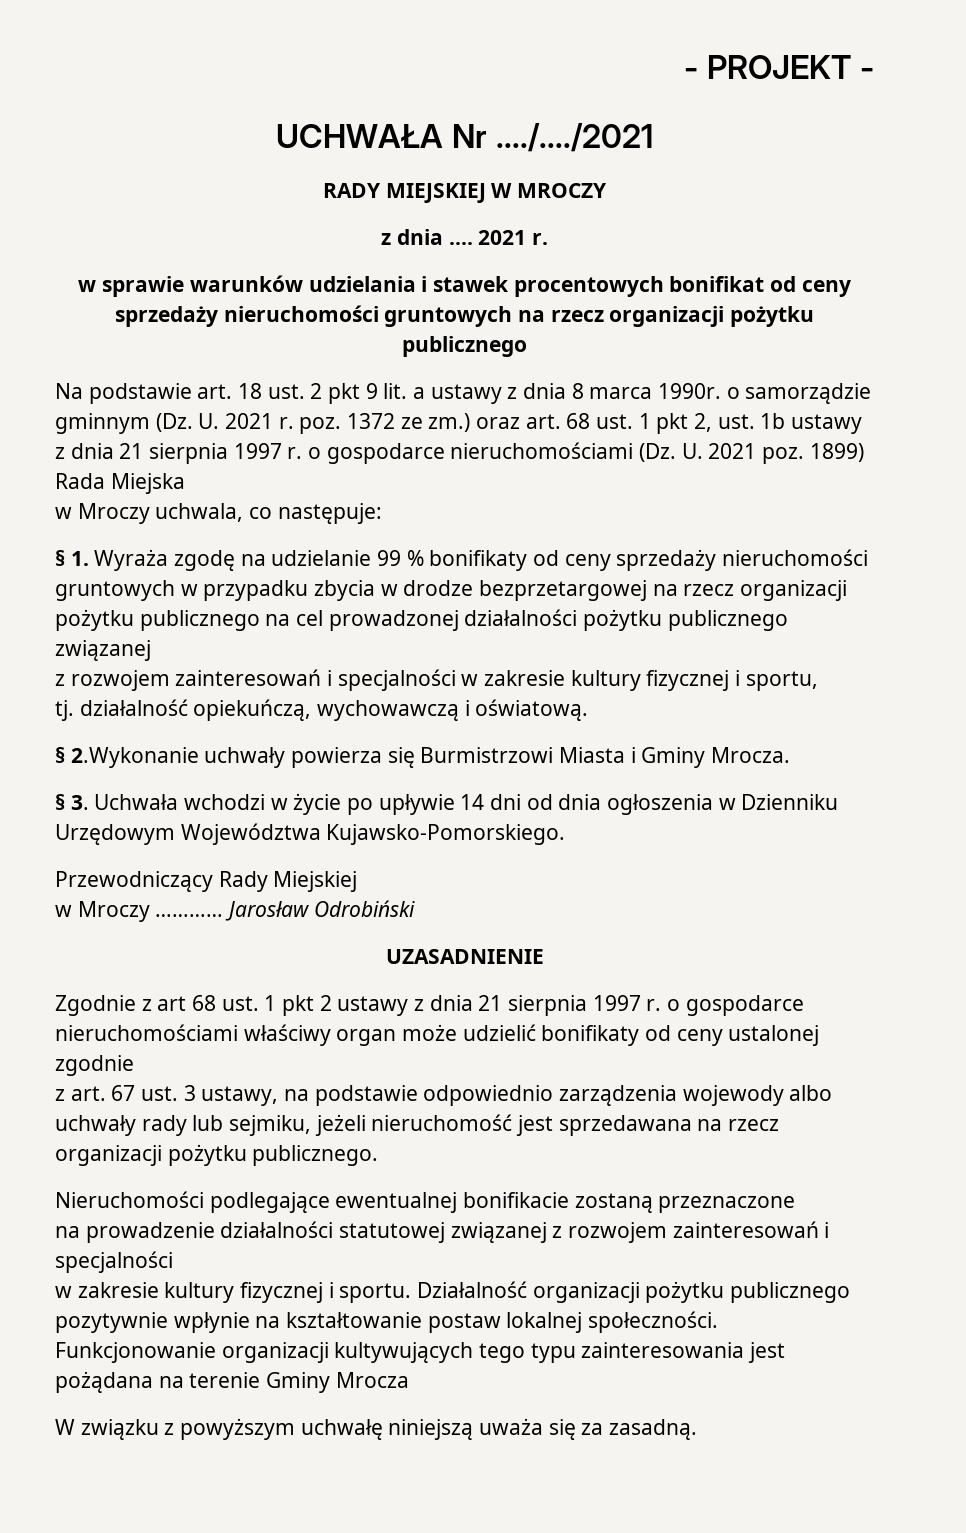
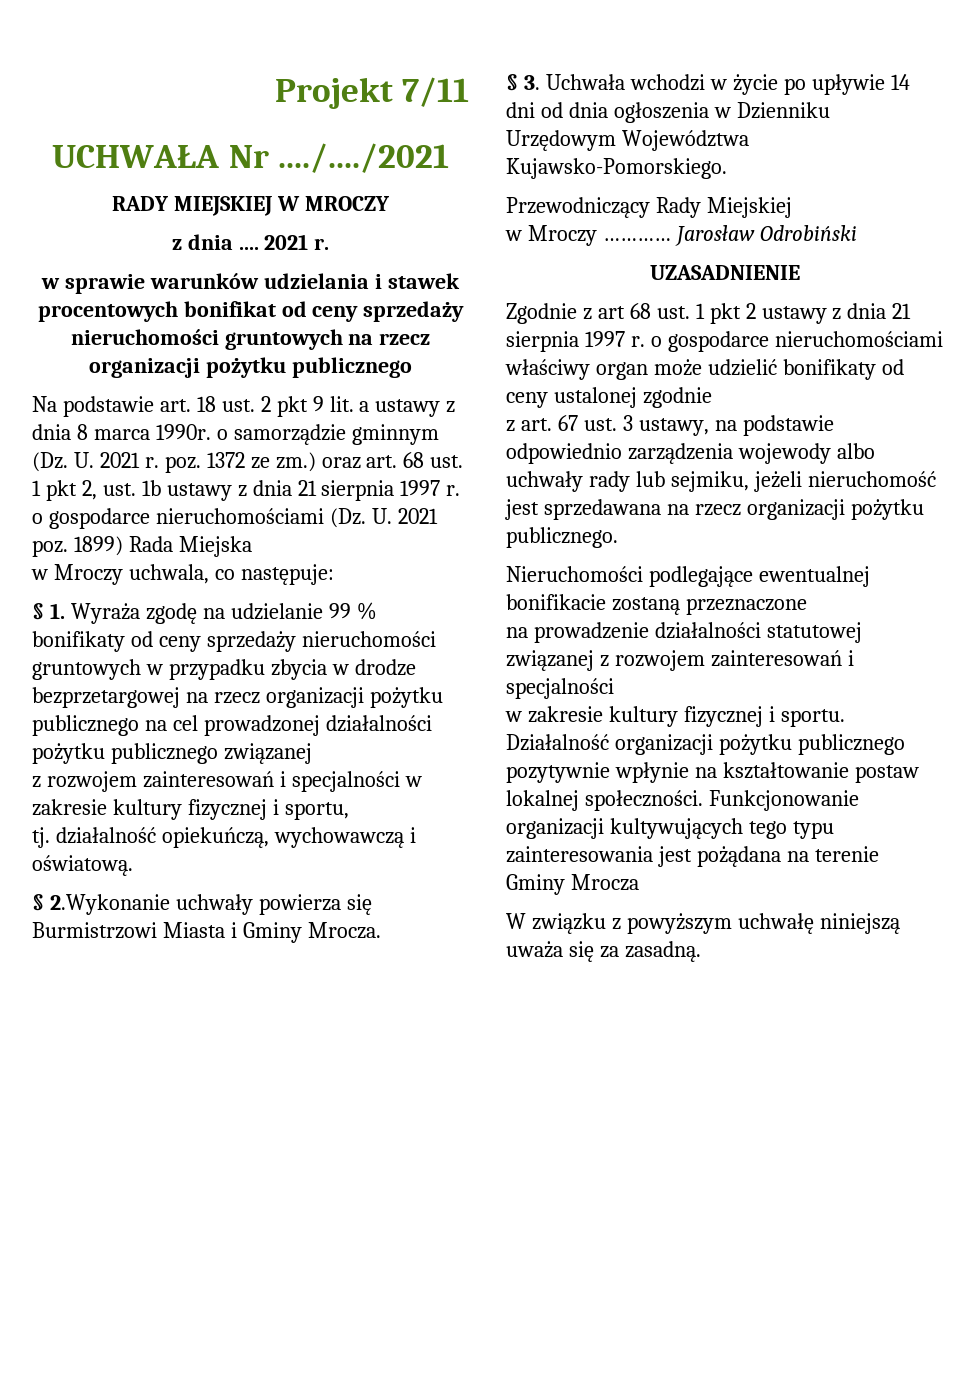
- - PROJEKT -
+ Projekt 7/11

